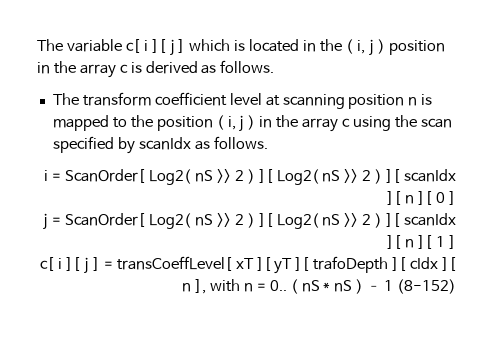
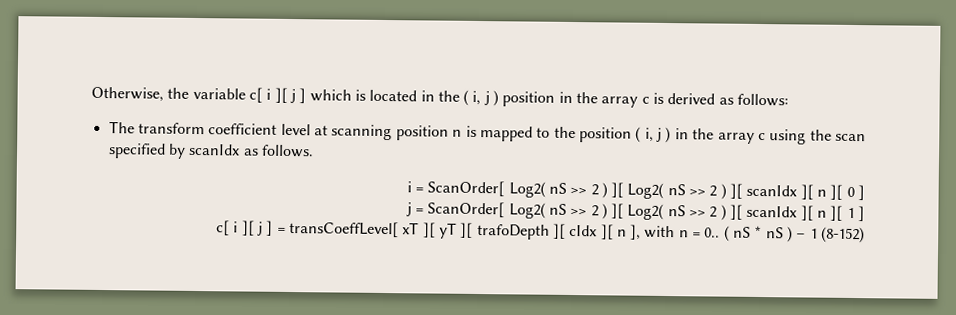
- The variable c[ i ][ j ] which is located in the ( i, j ) position in the array c is derived as follows.
+ Otherwise, the variable c[ i ][ j ] which is located in the ( i, j ) position in the array c is derived as follows:

